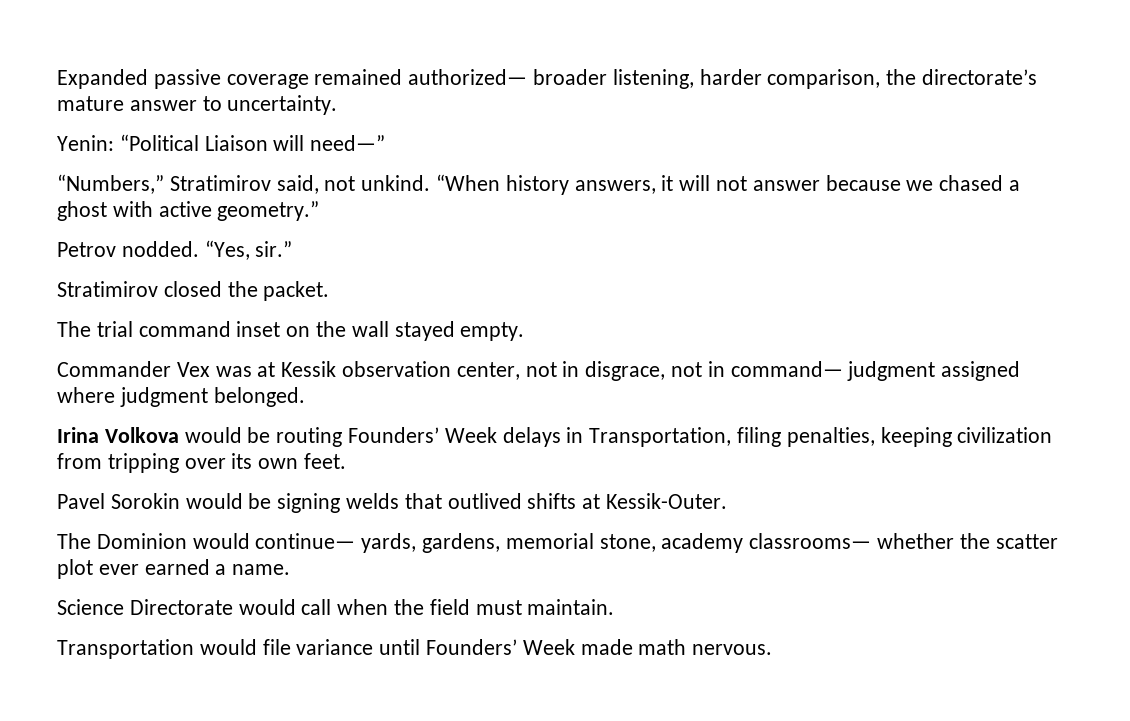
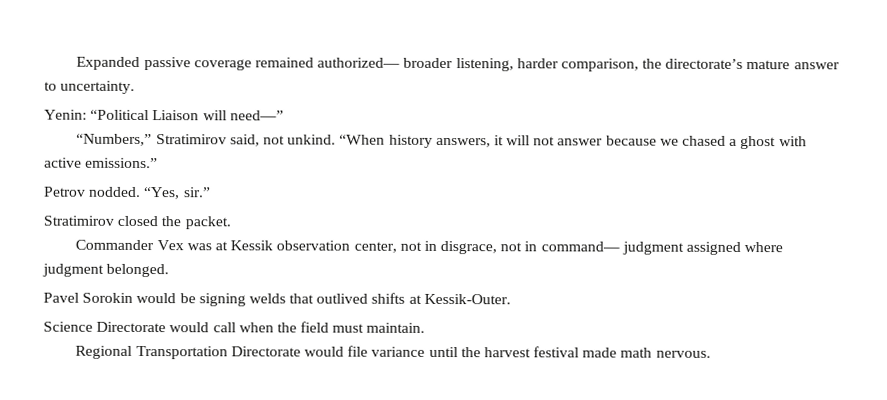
- “When history answers, it will not answer because we chased a ghost with active geometry.”
+ “When history answers, it will not answer because we chased a ghost with active emissions.”
- The trial command inset on the wall stayed empty.
- Irina Volkova would be routing Founders’ Week delays in Transportation, filing penalties, keeping civilization from tripping over its own feet.
- The Dominion would continue— yards, gardens, memorial stone, academy classrooms— whether the scatter plot ever earned a name.
- Transportation would file variance until Founders’ Week made math nervous.
+ Regional Transportation Directorate would file variance until the harvest festival made math nervous.

